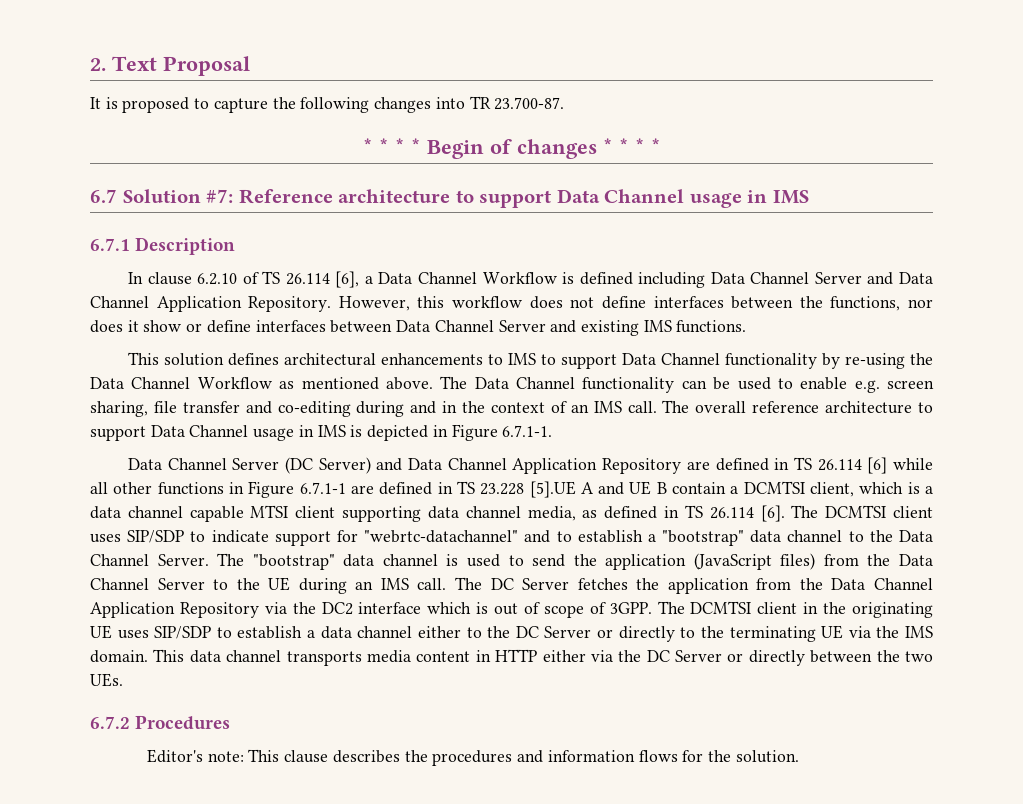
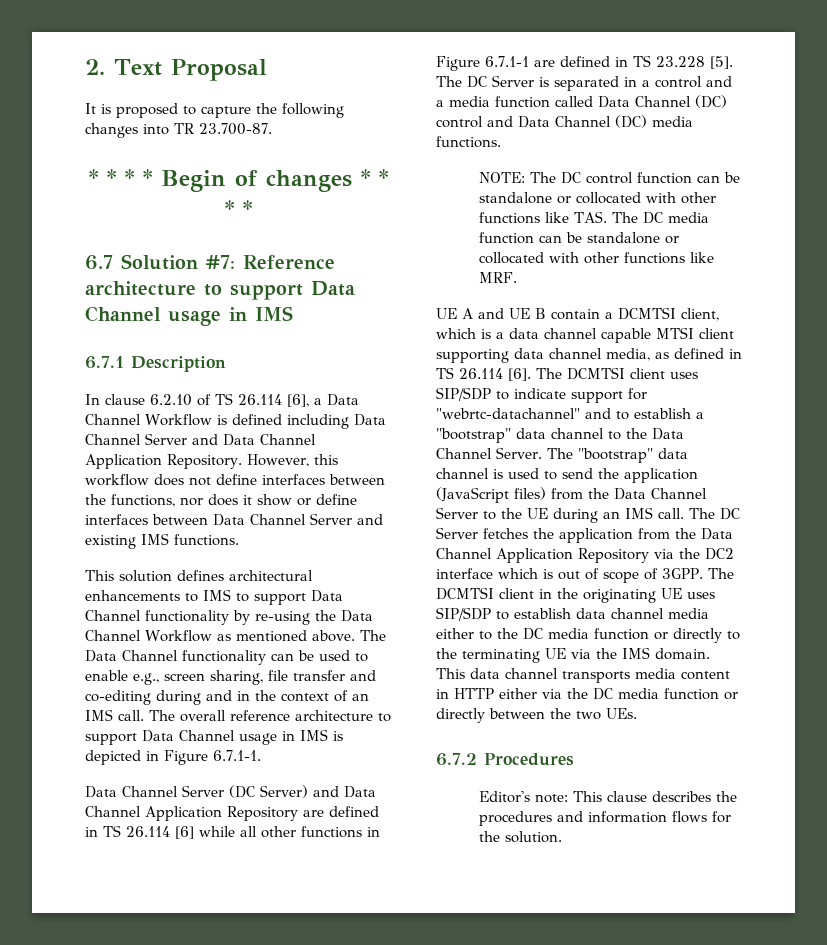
- The Data Channel functionality can be used to enable e.g. screen sharing, file transfer and co-editing during and in the context of an IMS call.
+ The Data Channel functionality can be used to enable e.g., screen sharing, file transfer and co-editing during and in the context of an IMS call.
- Data Channel Server (DC Server) and Data Channel Application Repository are defined in TS 26.114 [6] while all other functions in Figure 6.7.1-1 are defined in TS 23.228 [5].UE A and UE B contain a DCMTSI client, which is a data channel capable MTSI client supporting data channel media, as defined in TS 26.114 [6].
+ Data Channel Server (DC Server) and Data Channel Application Repository are defined in TS 26.114 [6] while all other functions in Figure 6.7.1-1 are defined in TS 23.228 [5]. The DC Server is separated in a control and a media function called Data Channel (DC) control and Data Channel (DC) media functions.
+ NOTE: The DC control function can be standalone or collocated with other functions like TAS. The DC media function can be standalone or collocated with other functions like MRF.
+ UE A and UE B contain a DCMTSI client, which is a data channel capable MTSI client supporting data channel media, as defined in TS 26.114 [6].
- The DCMTSI client in the originating UE uses SIP/SDP to establish a data channel either to the DC Server or directly to the terminating UE via the IMS domain.
+ The DCMTSI client in the originating UE uses SIP/SDP to establish data channel media either to the DC media function or directly to the terminating UE via the IMS domain.
- This data channel transports media content in HTTP either via the DC Server or directly between the two UEs.
+ This data channel transports media content in HTTP either via the DC media function or directly between the two UEs.

